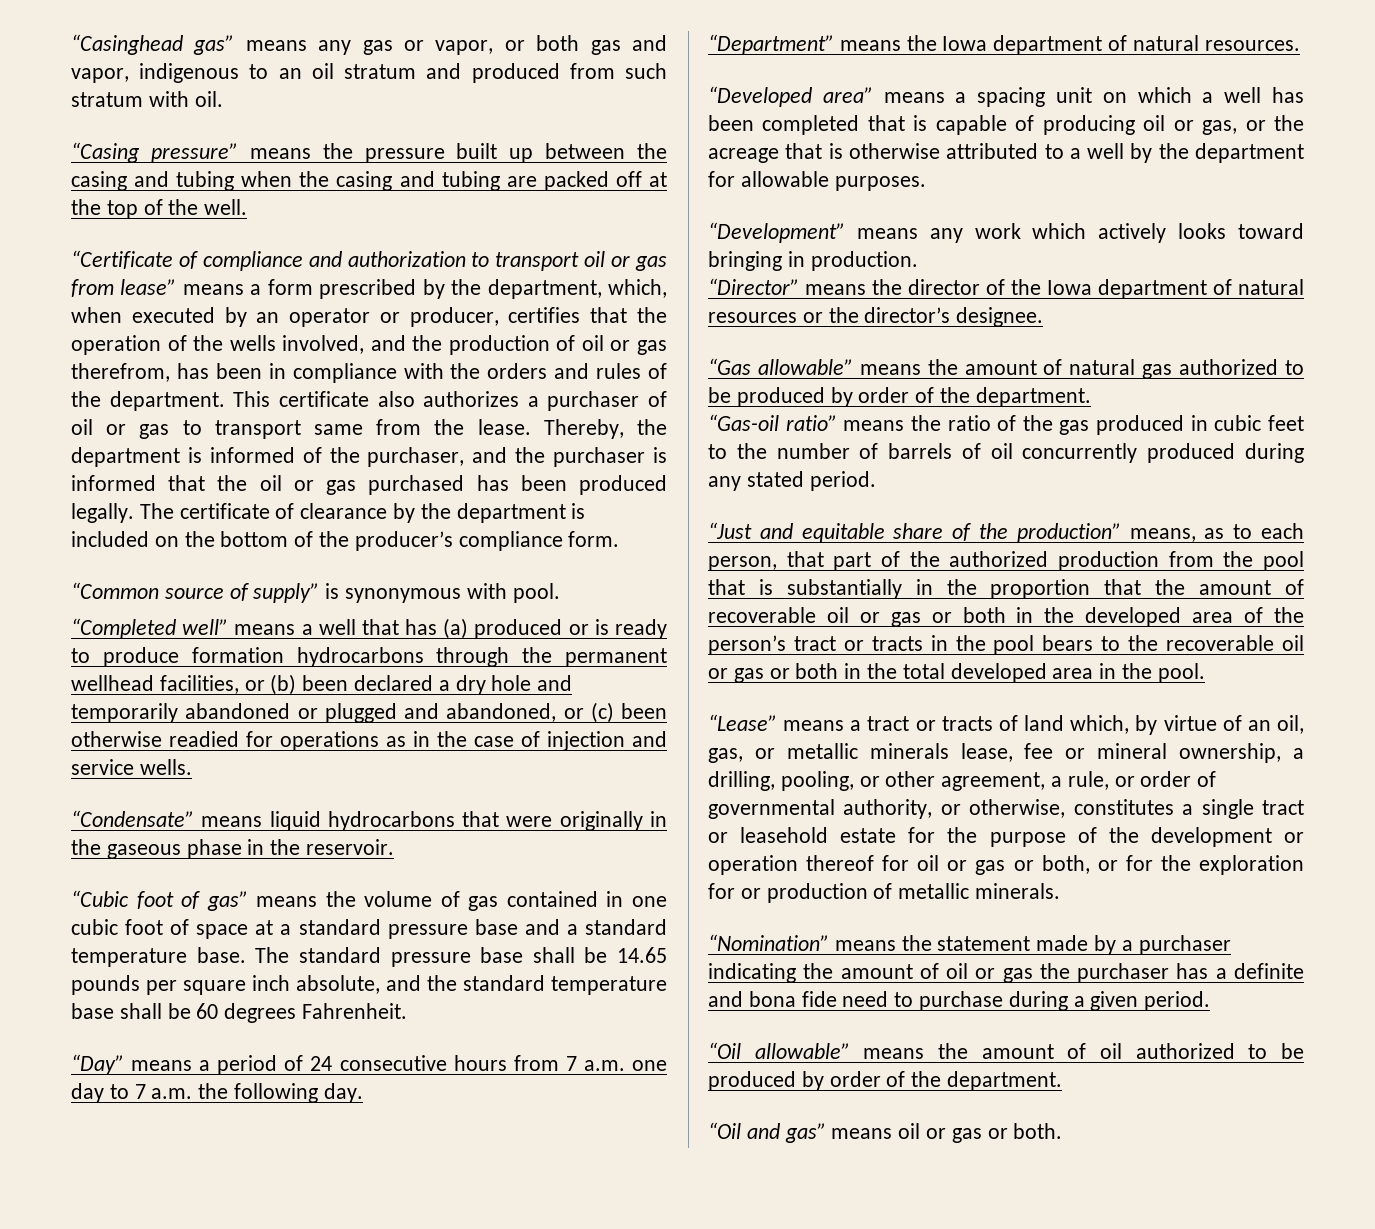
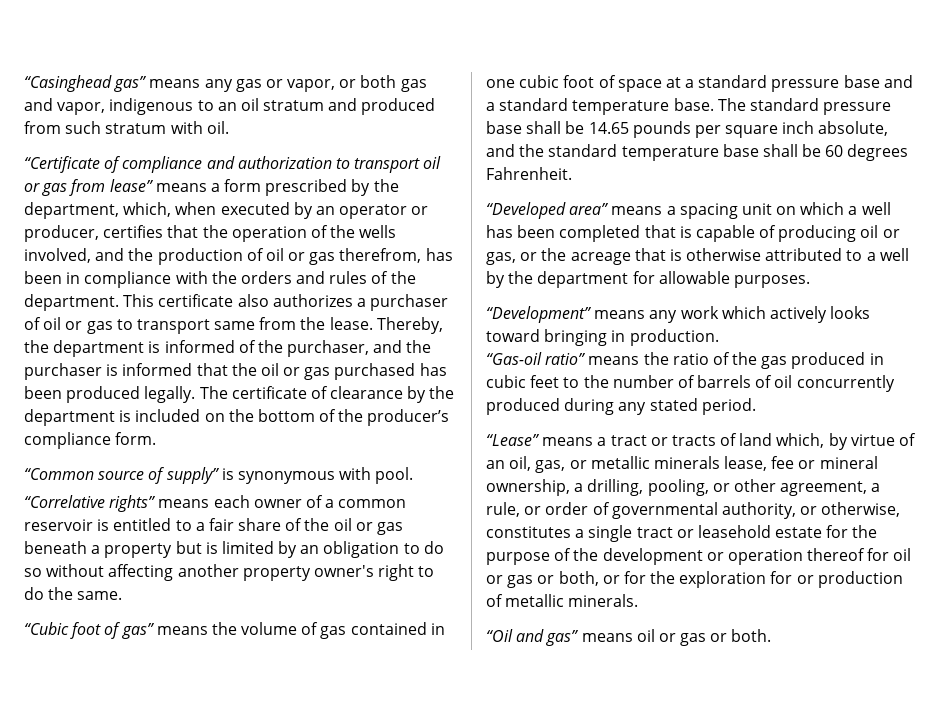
- “Casing pressure” means the pressure built up between the casing and tubing when the casing and tubing are packed off at the top of the well.
- “Completed well” means a well that has (a) produced or is ready to produce formation hydrocarbons through the permanent wellhead facilities, or (b) been declared a dry hole and temporarily abandoned or plugged and abandoned, or (c) been otherwise readied for operations as in the case of injection and service wells.
- “Condensate” means liquid hydrocarbons that were originally in the gaseous phase in the reservoir.
+ “Correlative rights” means each owner of a common reservoir is entitled to a fair share of the oil or gas beneath a property but is limited by an obligation to do so without affecting another property owner's right to do the same.
- “Day” means a period of 24 consecutive hours from 7 a.m. one day to 7 a.m. the following day.
- “Department” means the Iowa department of natural resources.
- “Director” means the director of the Iowa department of natural resources or the director’s designee.
- “Gas allowable” means the amount of natural gas authorized to be produced by order of the department.
- “Just and equitable share of the production” means, as to each person, that part of the authorized production from the pool that is substantially in the proportion that the amount of recoverable oil or gas or both in the developed area of the person’s tract or tracts in the pool bears to the recoverable oil or gas or both in the total developed area in the pool.
- “Nomination” means the statement made by a purchaser indicating the amount of oil or gas the purchaser has a definite and bona fide need to purchase during a given period.
- “Oil allowable” means the amount of oil authorized to be produced by order of the department.

